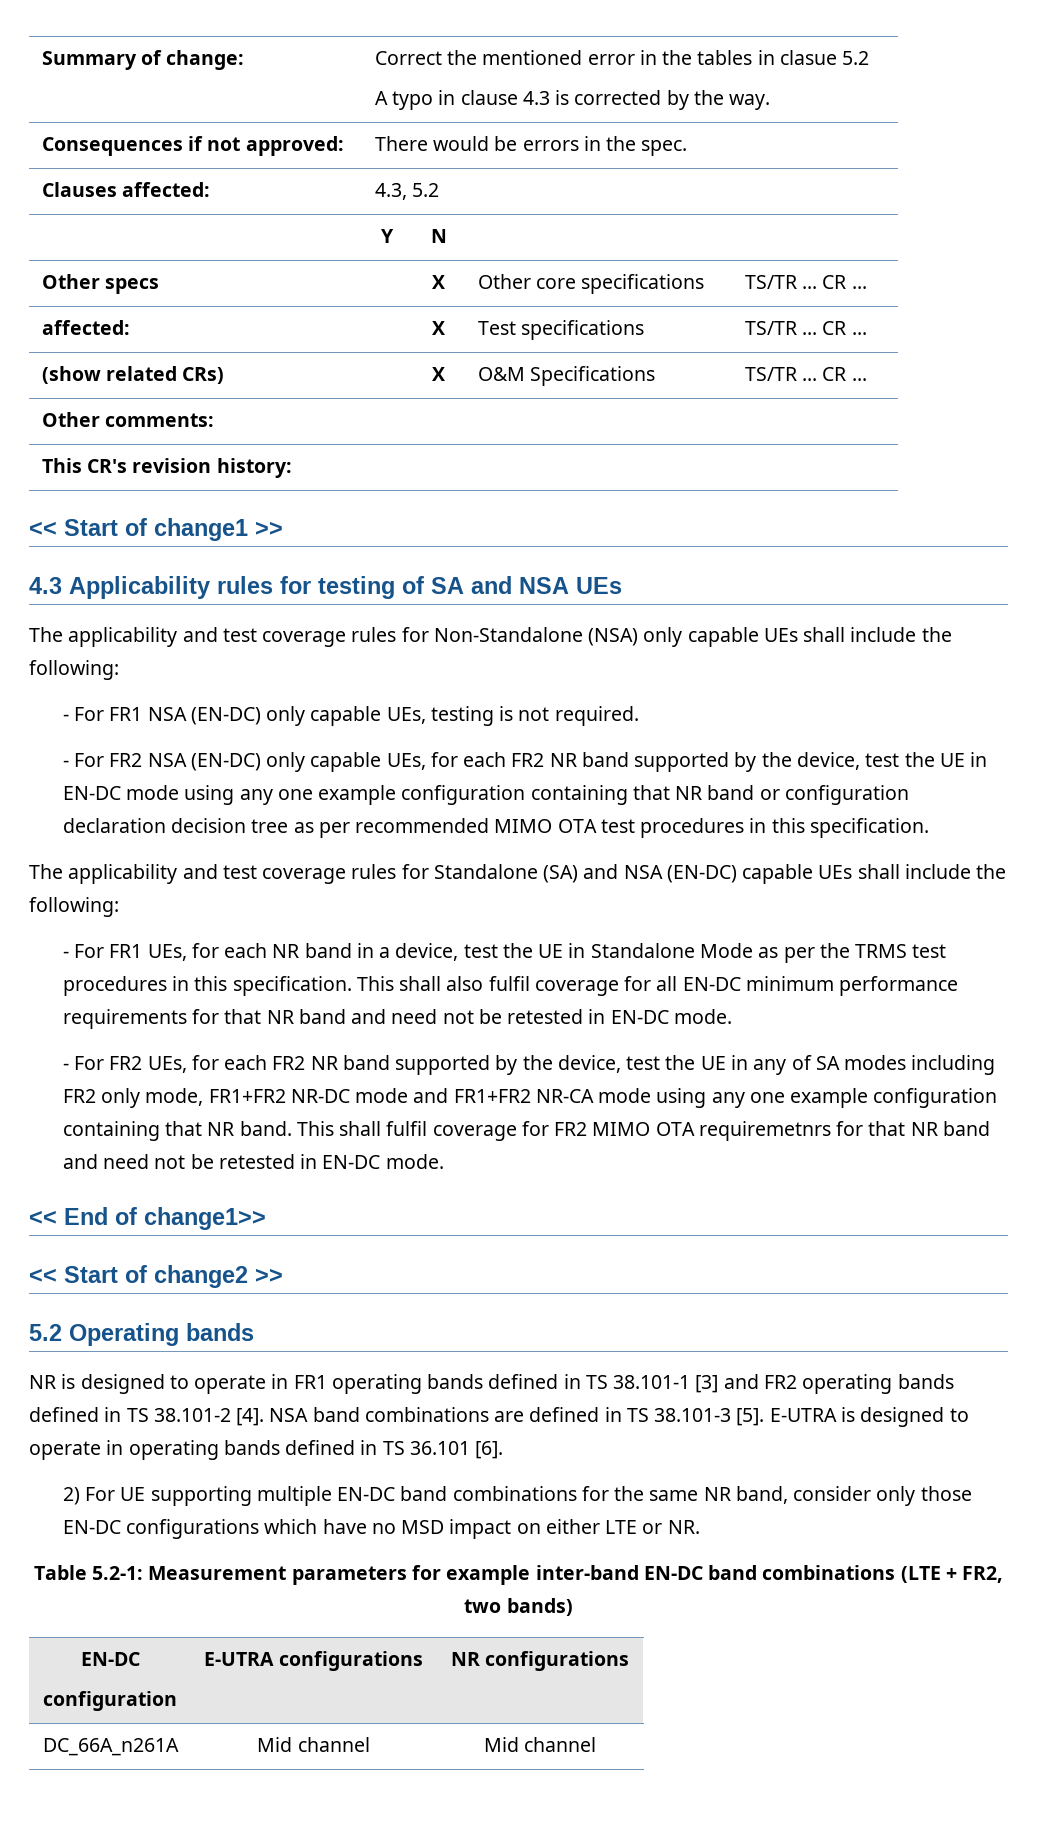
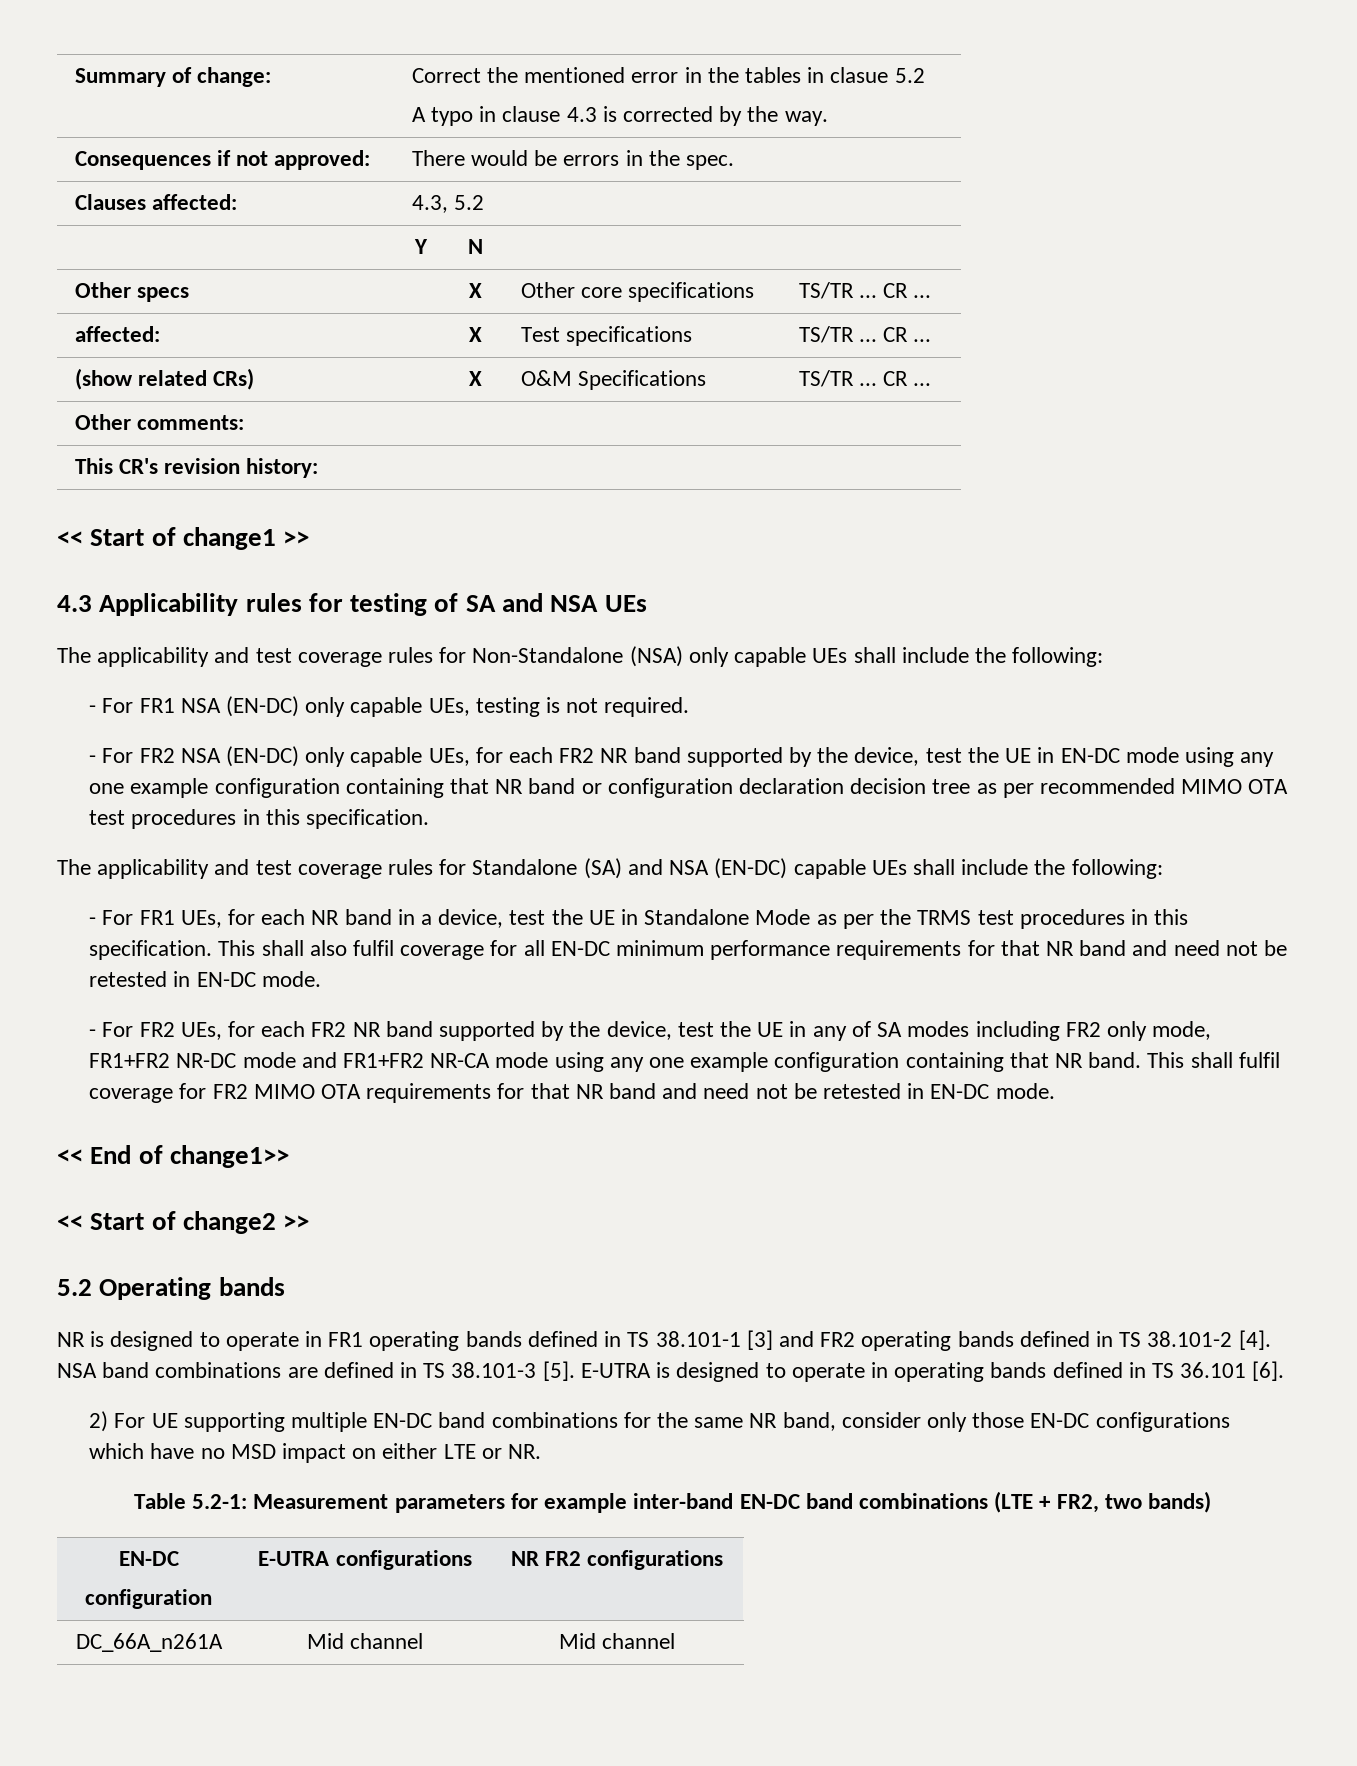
- This shall fulfil coverage for FR2 MIMO OTA requiremetnrs for that NR band and need not be retested in EN-DC mode.
+ This shall fulfil coverage for FR2 MIMO OTA requirements for that NR band and need not be retested in EN-DC mode.
  Table 5.2-1: Measurement parameters for example inter-band EN-DC band combinations (LTE + FR2, two bands)
  EN-DC
- configuration | E-UTRA configurations | NR configurations
+ configuration | E-UTRA configurations | NR FR2 configurations

